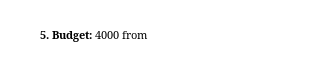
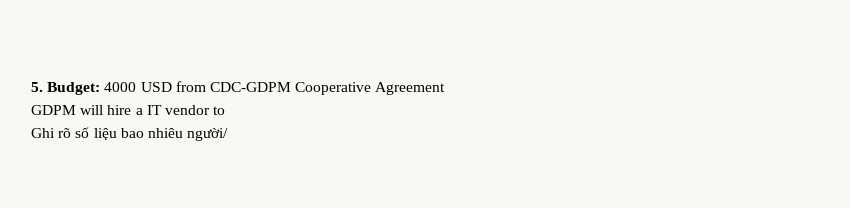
- 5. Budget: 4000 from
+ 5. Budget: 4000 USD from CDC-GDPM Cooperative Agreement
+ GDPM will hire a IT vendor to
+ Ghi rõ số liệu bao nhiêu người/

